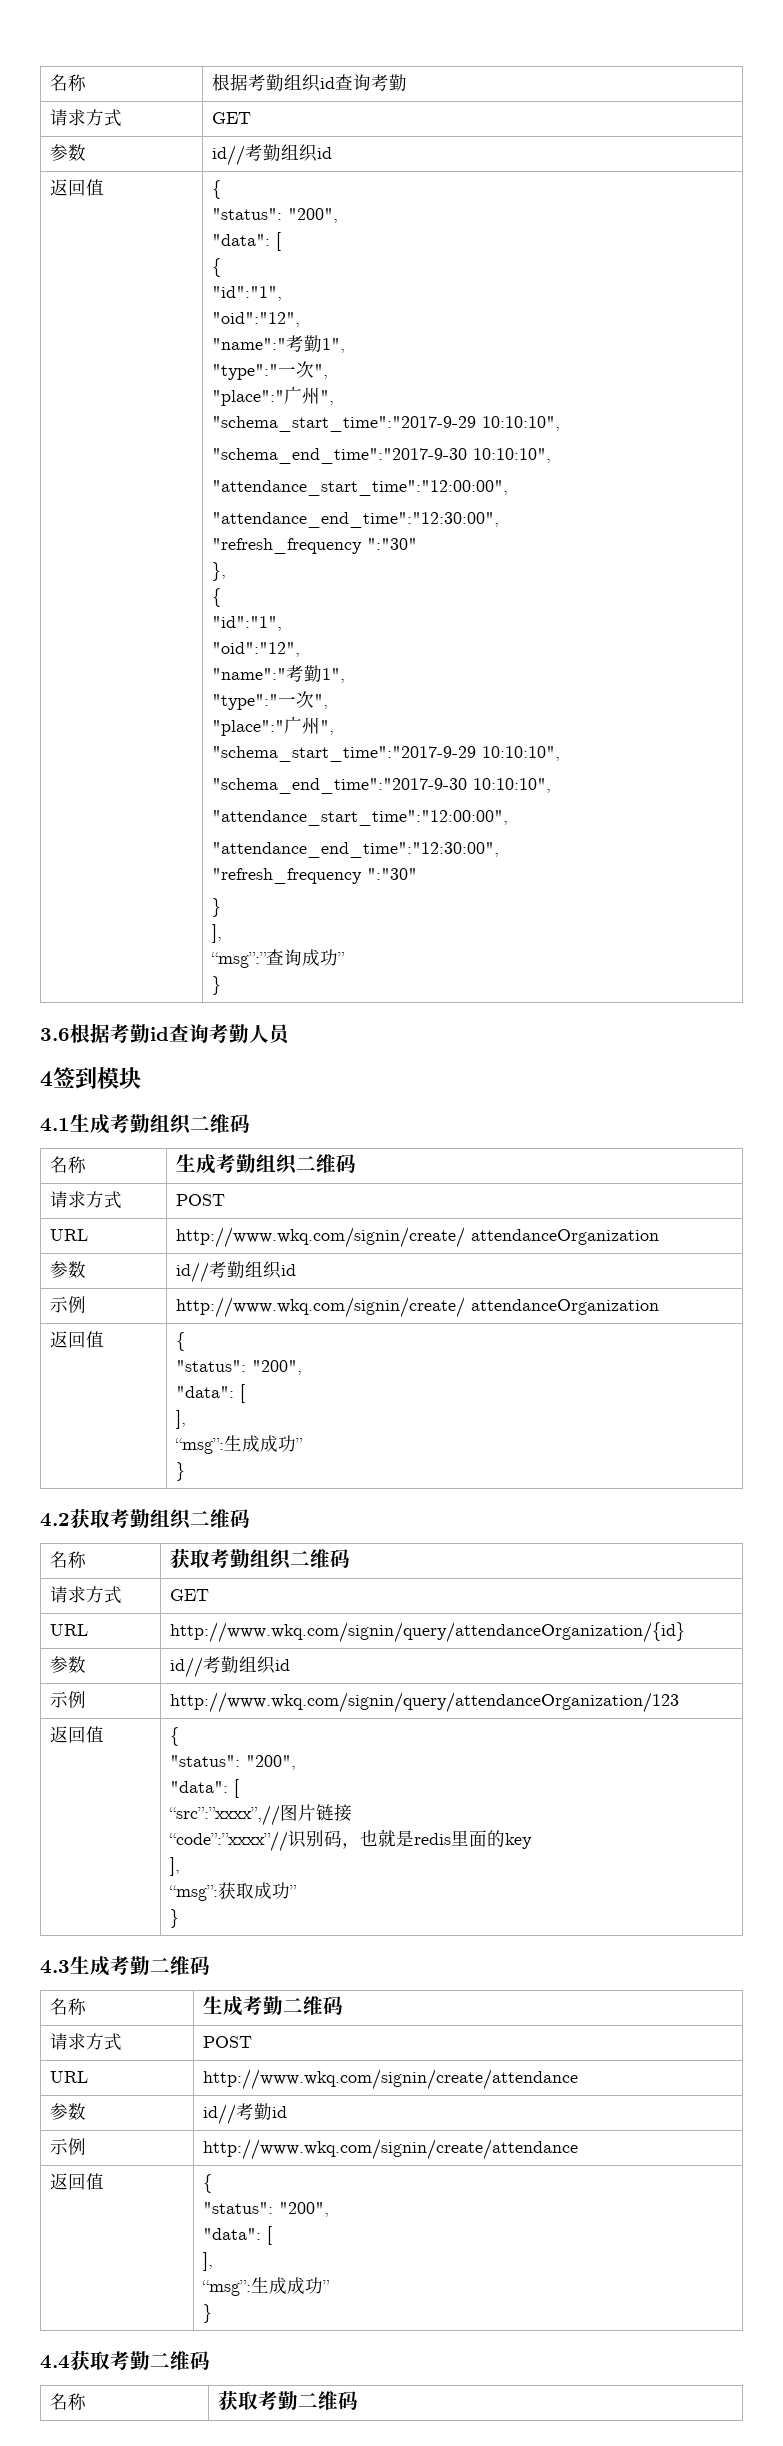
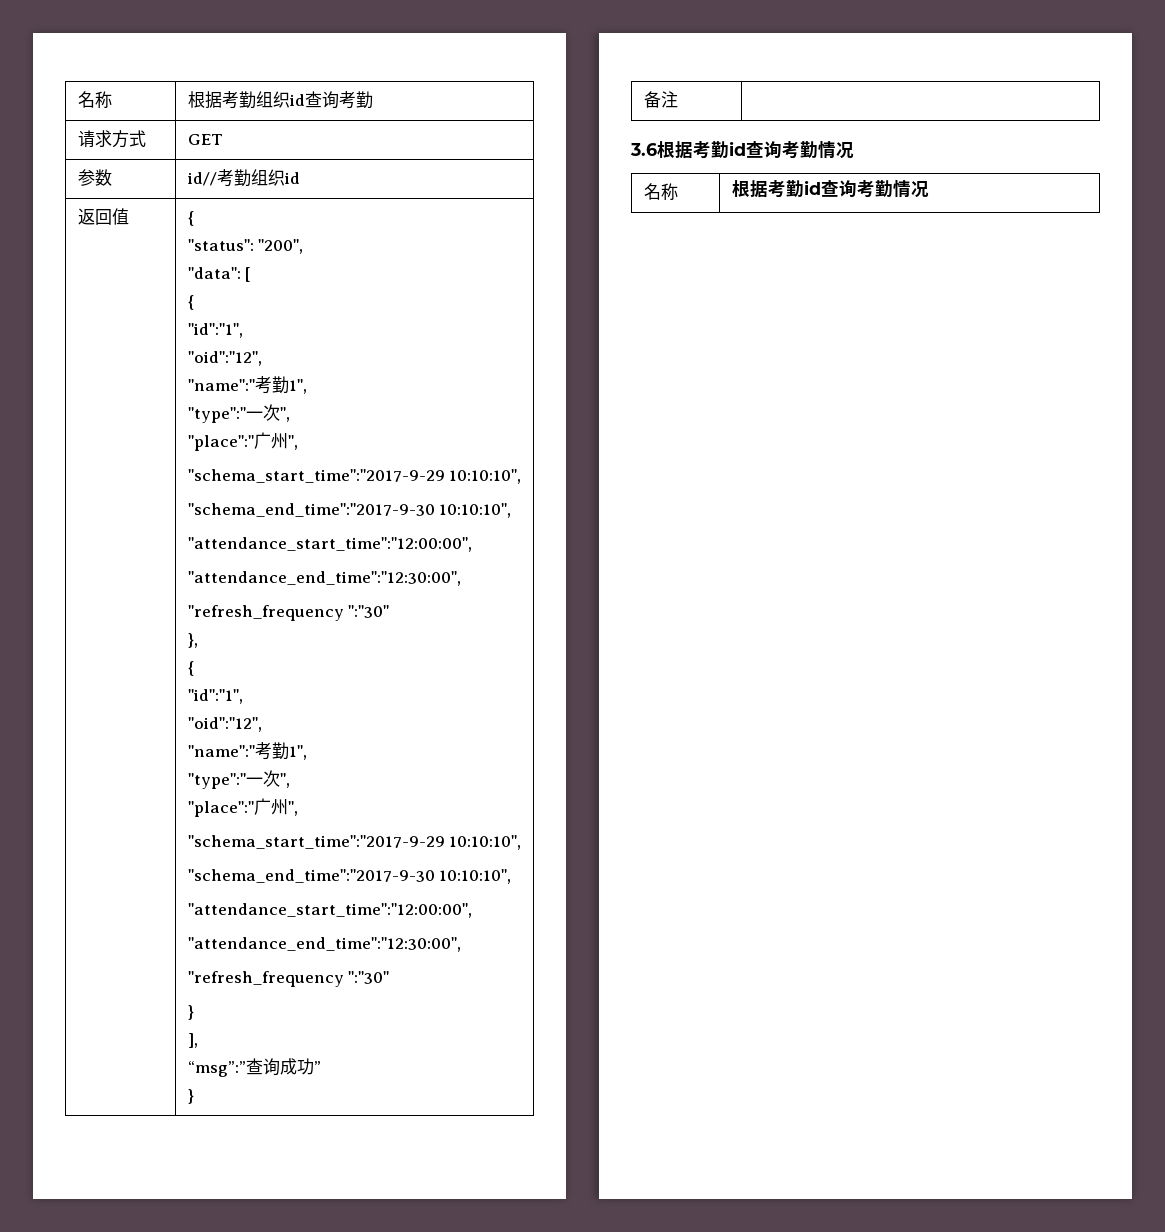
+ 备注 |
- 3.6根据考勤id查询考勤人员
- 4签到模块
- 4.1生成考勤组织二维码
- 名称 | 生成考勤组织二维码
- 请求方式 | POST
- URL | http://www.wkq.com/signin/create/ attendanceOrganization
- 参数 | id//考勤组织id
- 示例 | http://www.wkq.com/signin/create/ attendanceOrganization
- 返回值 | {
- "status": "200",
- "data": [
- ],
- “msg”:生成成功”
- }
- 4.2获取考勤组织二维码
- 名称 | 获取考勤组织二维码
- 请求方式 | GET
- URL | http://www.wkq.com/signin/query/attendanceOrganization/{id}
- 参数 | id//考勤组织id
- 示例 | http://www.wkq.com/signin/query/attendanceOrganization/123
- 返回值 | {
- "status": "200",
- "data": [
- “src”:”xxxx”,//图片链接
- “code”:”xxxx”//识别码，也就是redis里面的key
- ],
- “msg”:获取成功”
- }
- 4.3生成考勤二维码
- 名称 | 生成考勤二维码
- 请求方式 | POST
- URL | http://www.wkq.com/signin/create/attendance
- 参数 | id//考勤id
- 示例 | http://www.wkq.com/signin/create/attendance
- 返回值 | {
- "status": "200",
- "data": [
- ],
- “msg”:生成成功”
- }
- 4.4获取考勤二维码
- 名称 | 获取考勤二维码
+ 3.6根据考勤id查询考勤情况
+ 名称 | 根据考勤id查询考勤情况

